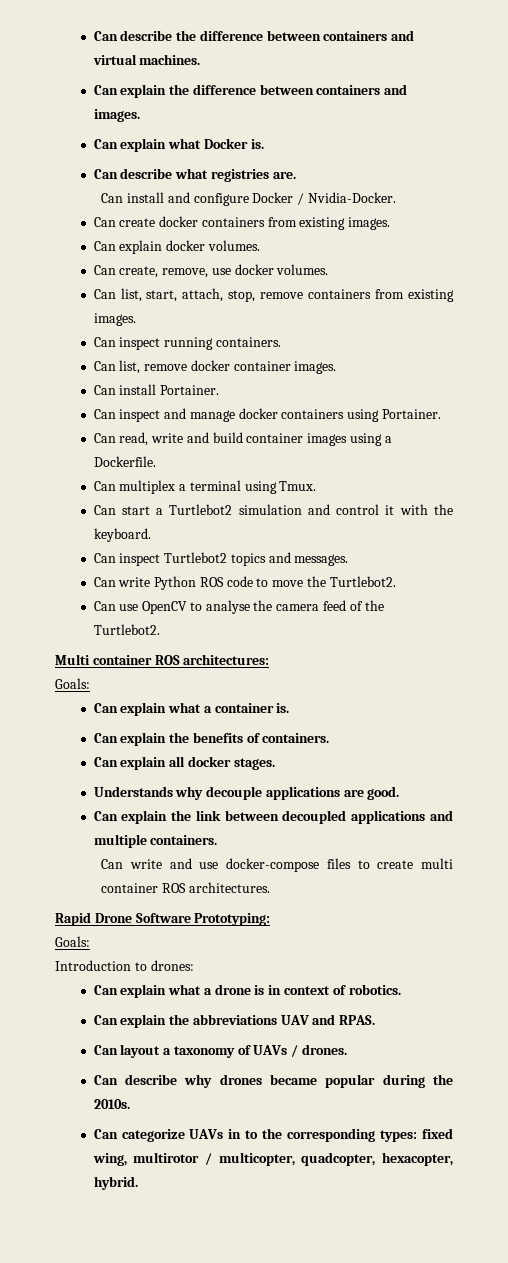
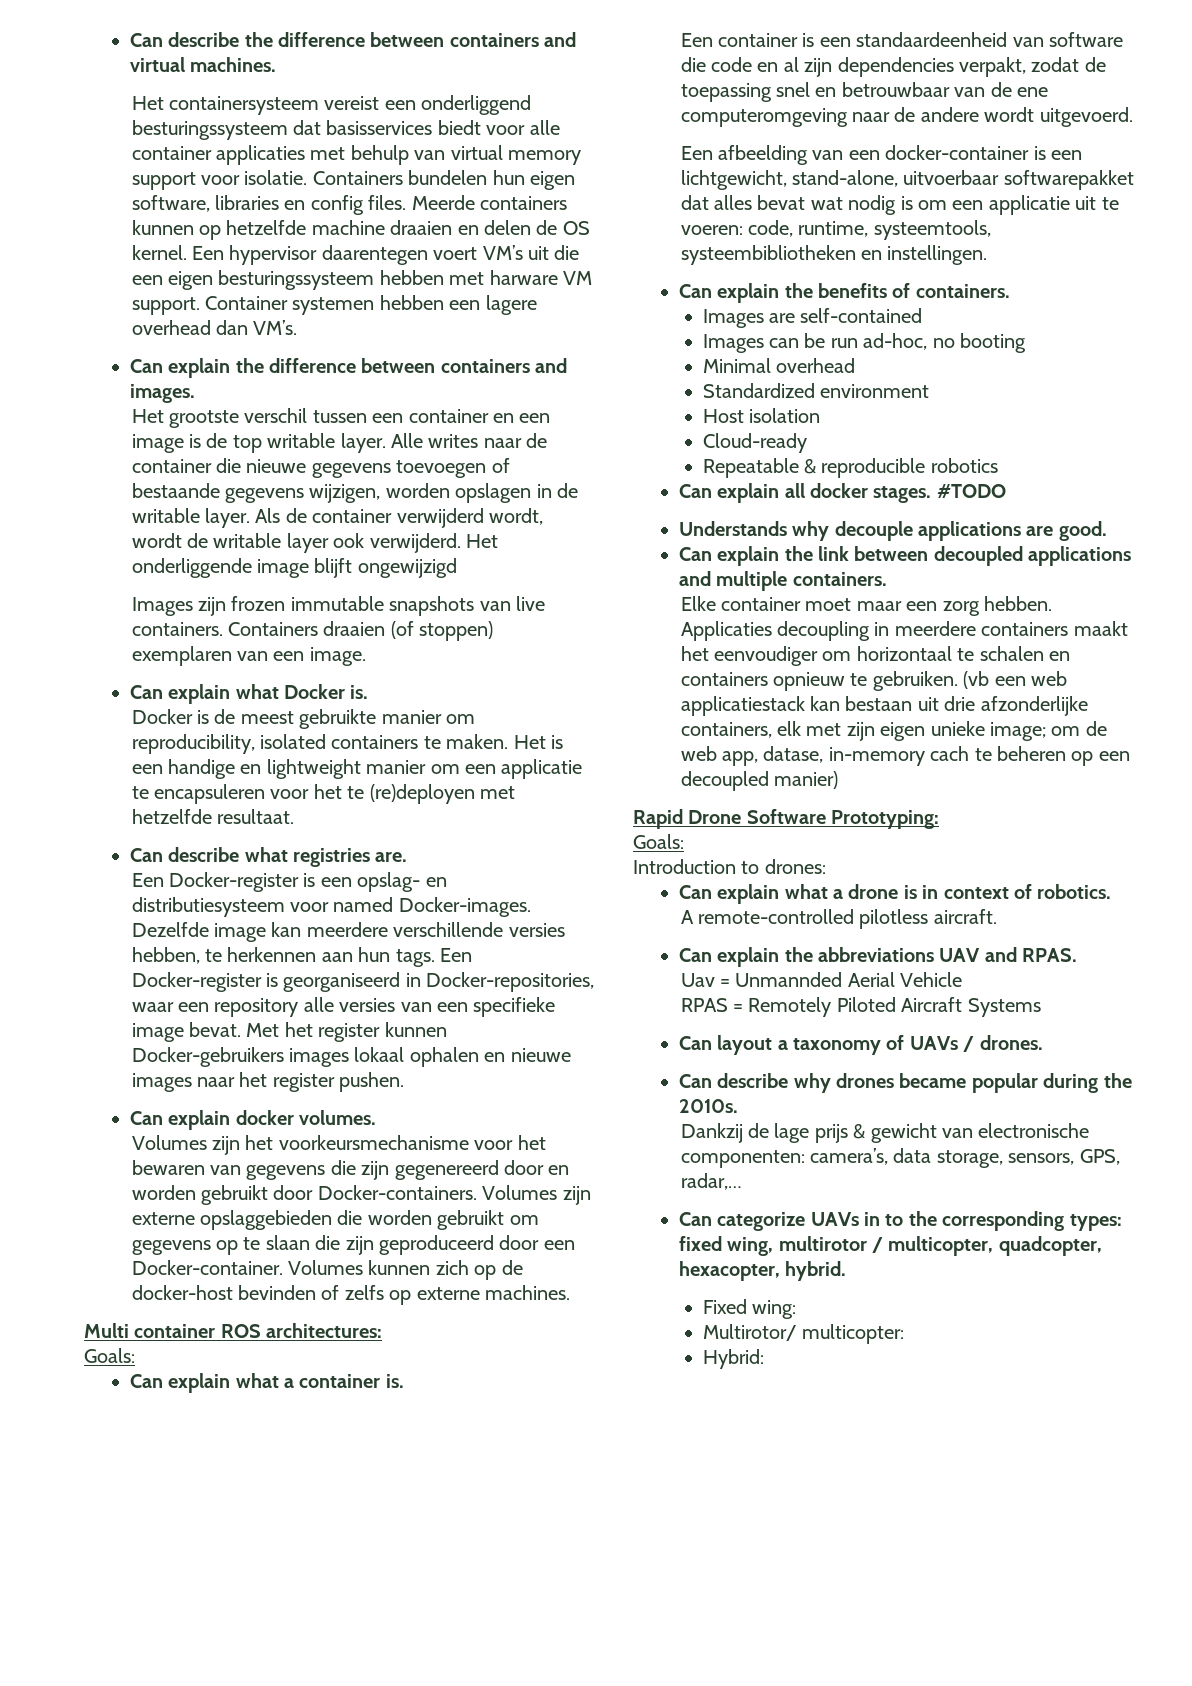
+ Het containersysteem vereist een onderliggend besturingssysteem dat basisservices biedt voor alle container applicaties met behulp van virtual memory support voor isolatie. Containers bundelen hun eigen software, libraries en config files. Meerde containers kunnen op hetzelfde machine draaien en delen de OS kernel. Een hypervisor daarentegen voert VM’s uit die een eigen besturingssysteem hebben met harware VM support. Container systemen hebben een lagere overhead dan VM’s.
+ Het grootste verschil tussen een container en een image is de top writable layer. Alle writes naar de container die nieuwe gegevens toevoegen of bestaande gegevens wijzigen, worden opslagen in de writable layer. Als de container verwijderd wordt, wordt de writable layer ook verwijderd. Het onderliggende image blijft ongewijzigd
+ Images zijn frozen immutable snapshots van live containers. Containers draaien (of stoppen) exemplaren van een image.
+ Docker is de meest gebruikte manier om reproducibility, isolated containers te maken. Het is een handige en lightweight manier om een applicatie te encapsuleren voor het te (re)deployen met hetzelfde resultaat.
- Can install and configure Docker / Nvidia-Docker.
- Can create docker containers from existing images.
+ Een Docker-register is een opslag- en distributiesysteem voor named Docker-images. Dezelfde image kan meerdere verschillende versies hebben, te herkennen aan hun tags. Een Docker-register is georganiseerd in Docker-repositories, waar een repository alle versies van een specifieke image bevat. Met het register kunnen Docker-gebruikers images lokaal ophalen en nieuwe images naar het register pushen.
  Can explain docker volumes.
- Can create, remove, use docker volumes.
- Can list, start, attach, stop, remove containers from existing images.
- Can inspect running containers.
- Can list, remove docker container images.
- Can install Portainer.
- Can inspect and manage docker containers using Portainer.
- Can read, write and build container images using a Dockerfile.
- Can multiplex a terminal using Tmux.
- Can start a Turtlebot2 simulation and control it with the keyboard.
- Can inspect Turtlebot2 topics and messages.
- Can write Python ROS code to move the Turtlebot2.
- Can use OpenCV to analyse the camera feed of the Turtlebot2.
+ Volumes zijn het voorkeursmechanisme voor het bewaren van gegevens die zijn gegenereerd door en worden gebruikt door Docker-containers. Volumes zijn externe opslaggebieden die worden gebruikt om gegevens op te slaan die zijn geproduceerd door een Docker-container. Volumes kunnen zich op de docker-host bevinden of zelfs op externe machines.
+ Een container is een standaardeenheid van software die code en al zijn dependencies verpakt, zodat de toepassing snel en betrouwbaar van de ene computeromgeving naar de andere wordt uitgevoerd.
+ Een afbeelding van een docker-container is een lichtgewicht, stand-alone, uitvoerbaar softwarepakket dat alles bevat wat nodig is om een applicatie uit te voeren: code, runtime, systeemtools, systeembibliotheken en instellingen.
+ Images are self-contained
+ Images can be run ad-hoc, no booting
+ Minimal overhead
+ Standardized environment
+ Host isolation
+ Cloud-ready
+ Repeatable & reproducible robotics
+ #TODO
- Can write and use docker-compose files to create multi container ROS architectures.
+ Elke container moet maar een zorg hebben. Applicaties decoupling in meerdere containers maakt het eenvoudiger om horizontaal te schalen en containers opnieuw te gebruiken. (vb een web applicatiestack kan bestaan uit drie afzonderlijke containers, elk met zijn eigen unieke image; om de web app, datase, in-memory cach te beheren op een decoupled manier)
+ A remote-controlled pilotless aircraft.
+ Uav = Unmannded Aerial Vehicle
+ RPAS = Remotely Piloted Aircraft Systems
+ Dankzij de lage prijs & gewicht van electronische componenten: camera’s, data storage, sensors, GPS, radar,…
+ Fixed wing:
+ Multirotor/ multicopter:
+ Hybrid:

